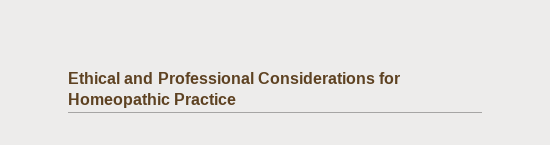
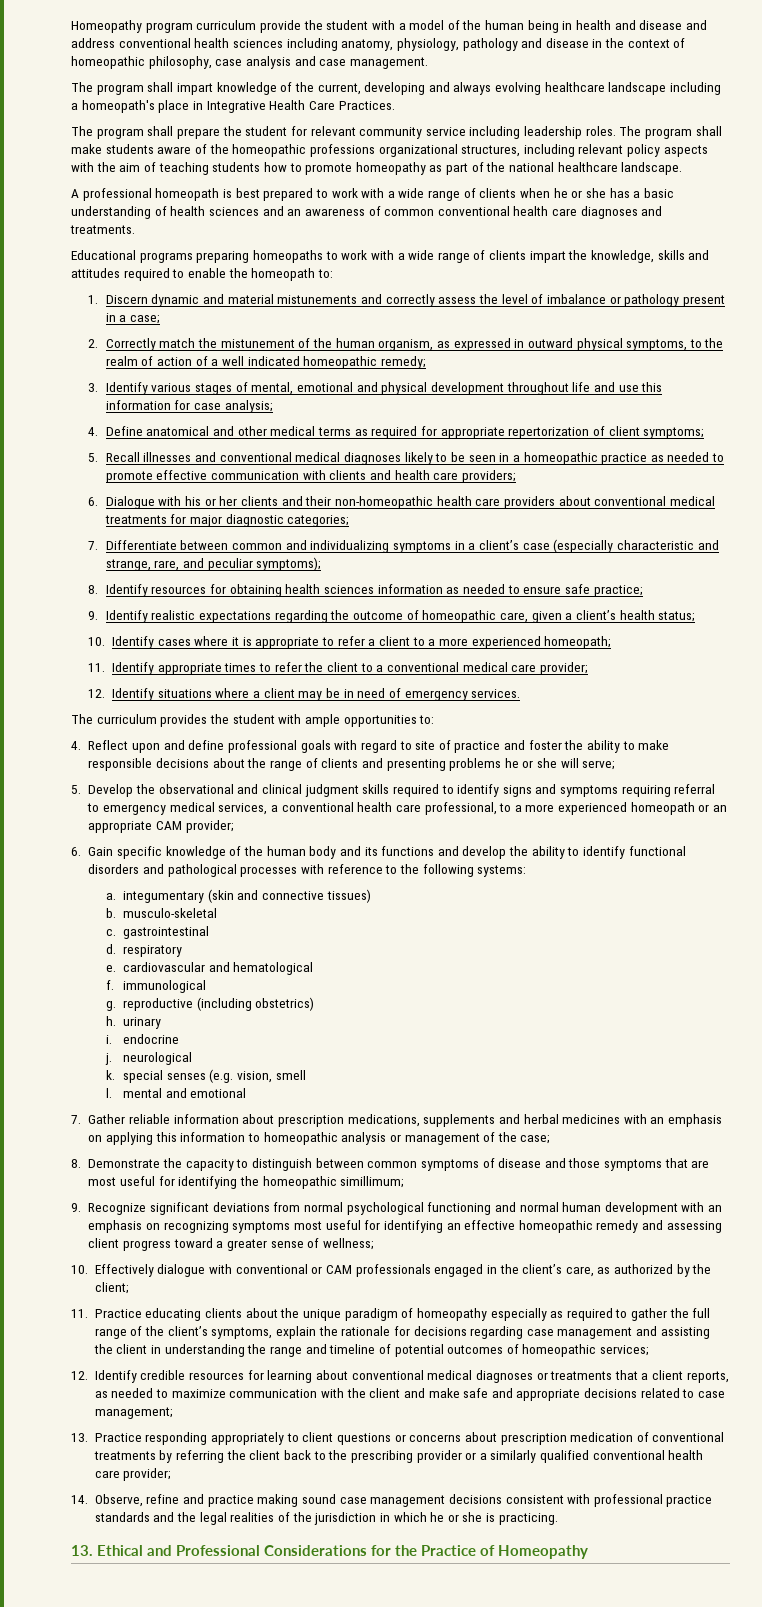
- Ethical and Professional Considerations for Homeopathic Practice
+ Homeopathy program curriculum provide the student with a model of the human being in health and disease and address conventional health sciences including anatomy, physiology, pathology and disease in the context of homeopathic philosophy, case analysis and case management.
+ The program shall impart knowledge of the current, developing and always evolving healthcare landscape including a homeopath's place in Integrative Health Care Practices.
+ The program shall prepare the student for relevant community service including leadership roles. The program shall make students aware of the homeopathic professions organizational structures, including relevant policy aspects with the aim of teaching students how to promote homeopathy as part of the national healthcare landscape.
+ A professional homeopath is best prepared to work with a wide range of clients when he or she has a basic understanding of health sciences and an awareness of common conventional health care diagnoses and treatments.
+ Educational programs preparing homeopaths to work with a wide range of clients impart the knowledge, skills and attitudes required to enable the homeopath to:
+ 1. Discern dynamic and material mistunements and correctly assess the level of imbalance or pathology present in a case;
+ 2. Correctly match the mistunement of the human organism, as expressed in outward physical symptoms, to the realm of action of a well indicated homeopathic remedy;
+ 3. Identify various stages of mental, emotional and physical development throughout life and use this information for case analysis;
+ 4. Define anatomical and other medical terms as required for appropriate repertorization of client symptoms;
+ 5. Recall illnesses and conventional medical diagnoses likely to be seen in a homeopathic practice as needed to promote effective communication with clients and health care providers;
+ 6. Dialogue with his or her clients and their non-homeopathic health care providers about conventional medical treatments for major diagnostic categories;
+ 7. Differentiate between common and individualizing symptoms in a client’s case (especially characteristic and strange, rare, and peculiar symptoms);
+ 8. Identify resources for obtaining health sciences information as needed to ensure safe practice;
+ 9. Identify realistic expectations regarding the outcome of homeopathic care, given a client’s health status;
+ 10. Identify cases where it is appropriate to refer a client to a more experienced homeopath;
+ 11. Identify appropriate times to refer the client to a conventional medical care provider;
+ 12. Identify situations where a client may be in need of emergency services.
+ The curriculum provides the student with ample opportunities to:
+ 4. Reflect upon and define professional goals with regard to site of practice and foster the ability to make responsible decisions about the range of clients and presenting problems he or she will serve;
+ 5. Develop the observational and clinical judgment skills required to identify signs and symptoms requiring referral to emergency medical services, a conventional health care professional, to a more experienced homeopath or an appropriate CAM provider;
+ 6. Gain specific knowledge of the human body and its functions and develop the ability to identify functional disorders and pathological processes with reference to the following systems:
+ a. integumentary (skin and connective tissues)
+ b. musculo-skeletal
+ c. gastrointestinal
+ d. respiratory
+ e. cardiovascular and hematological
+ f. immunological
+ g. reproductive (including obstetrics)
+ h. urinary
+ i. endocrine
+ j. neurological
+ k. special senses (e.g. vision, smell
+ l. mental and emotional
+ 7. Gather reliable information about prescription medications, supplements and herbal medicines with an emphasis on applying this information to homeopathic analysis or management of the case;
+ 8. Demonstrate the capacity to distinguish between common symptoms of disease and those symptoms that are most useful for identifying the homeopathic simillimum;
+ 9. Recognize significant deviations from normal psychological functioning and normal human development with an emphasis on recognizing symptoms most useful for identifying an effective homeopathic remedy and assessing client progress toward a greater sense of wellness;
+ 10. Effectively dialogue with conventional or CAM professionals engaged in the client’s care, as authorized by the client;
+ 11. Practice educating clients about the unique paradigm of homeopathy especially as required to gather the full range of the client’s symptoms, explain the rationale for decisions regarding case management and assisting the client in understanding the range and timeline of potential outcomes of homeopathic services;
+ 12. Identify credible resources for learning about conventional medical diagnoses or treatments that a client reports, as needed to maximize communication with the client and make safe and appropriate decisions related to case management;
+ 13. Practice responding appropriately to client questions or concerns about prescription medication of conventional treatments by referring the client back to the prescribing provider or a similarly qualified conventional health care provider;
+ 14. Observe, refine and practice making sound case management decisions consistent with professional practice standards and the legal realities of the jurisdiction in which he or she is practicing.
+ 13. Ethical and Professional Considerations for the Practice of Homeopathy

